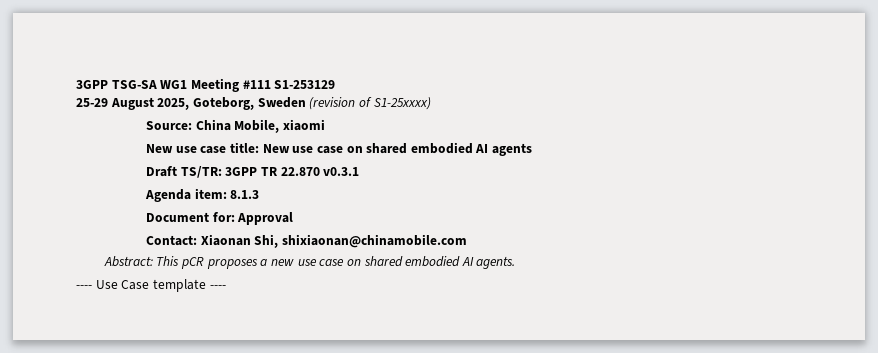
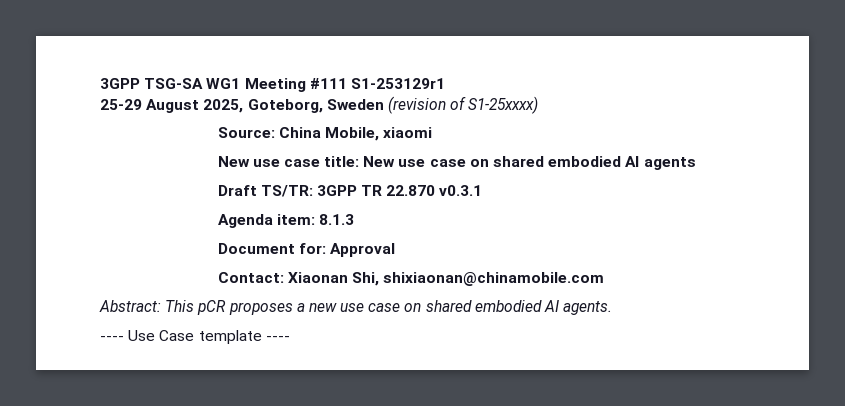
- 3GPP TSG-SA WG1 Meeting #111 S1-253129
+ 3GPP TSG-SA WG1 Meeting #111 S1-253129r1

